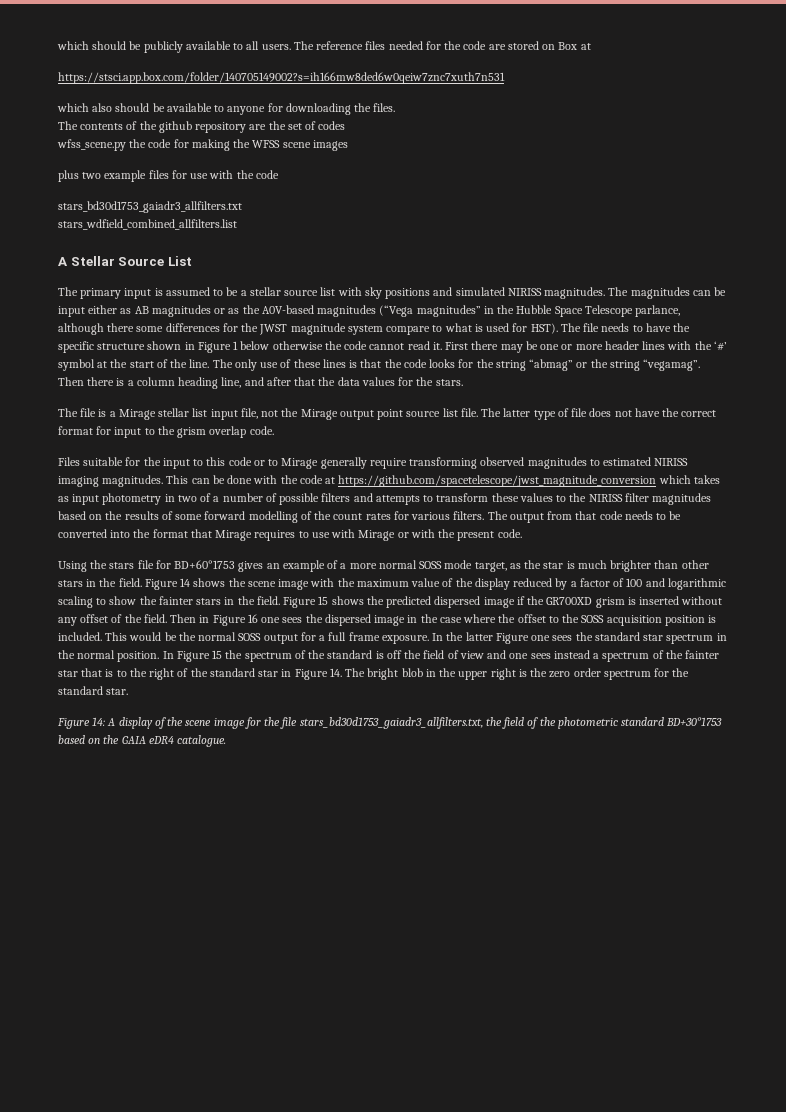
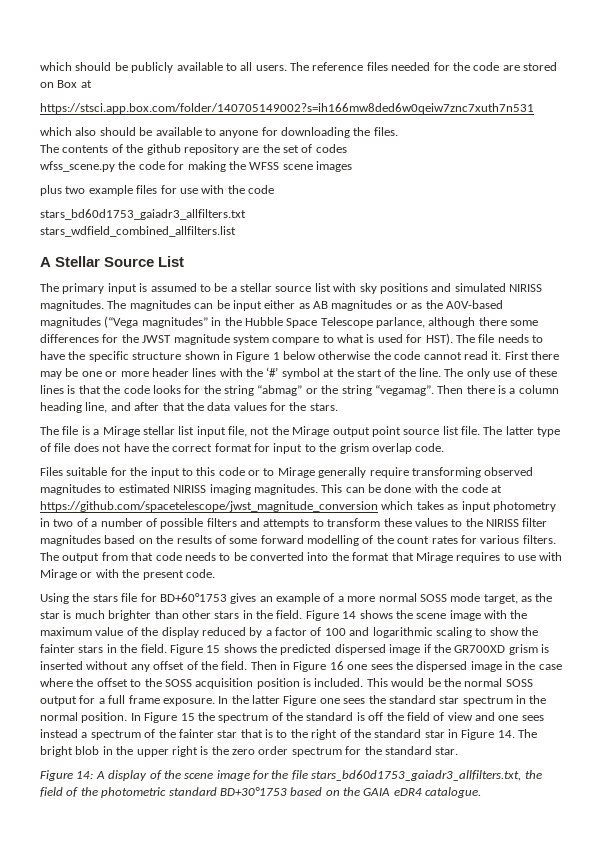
- stars_bd30d1753_gaiadr3_allfilters.txt
+ stars_bd60d1753_gaiadr3_allfilters.txt
- Figure 14: A display of the scene image for the file stars_bd30d1753_gaiadr3_allfilters.txt, the field of the photometric standard BD+30°1753 based on the GAIA eDR4 catalogue.
+ Figure 14: A display of the scene image for the file stars_bd60d1753_gaiadr3_allfilters.txt, the field of the photometric standard BD+30°1753 based on the GAIA eDR4 catalogue.

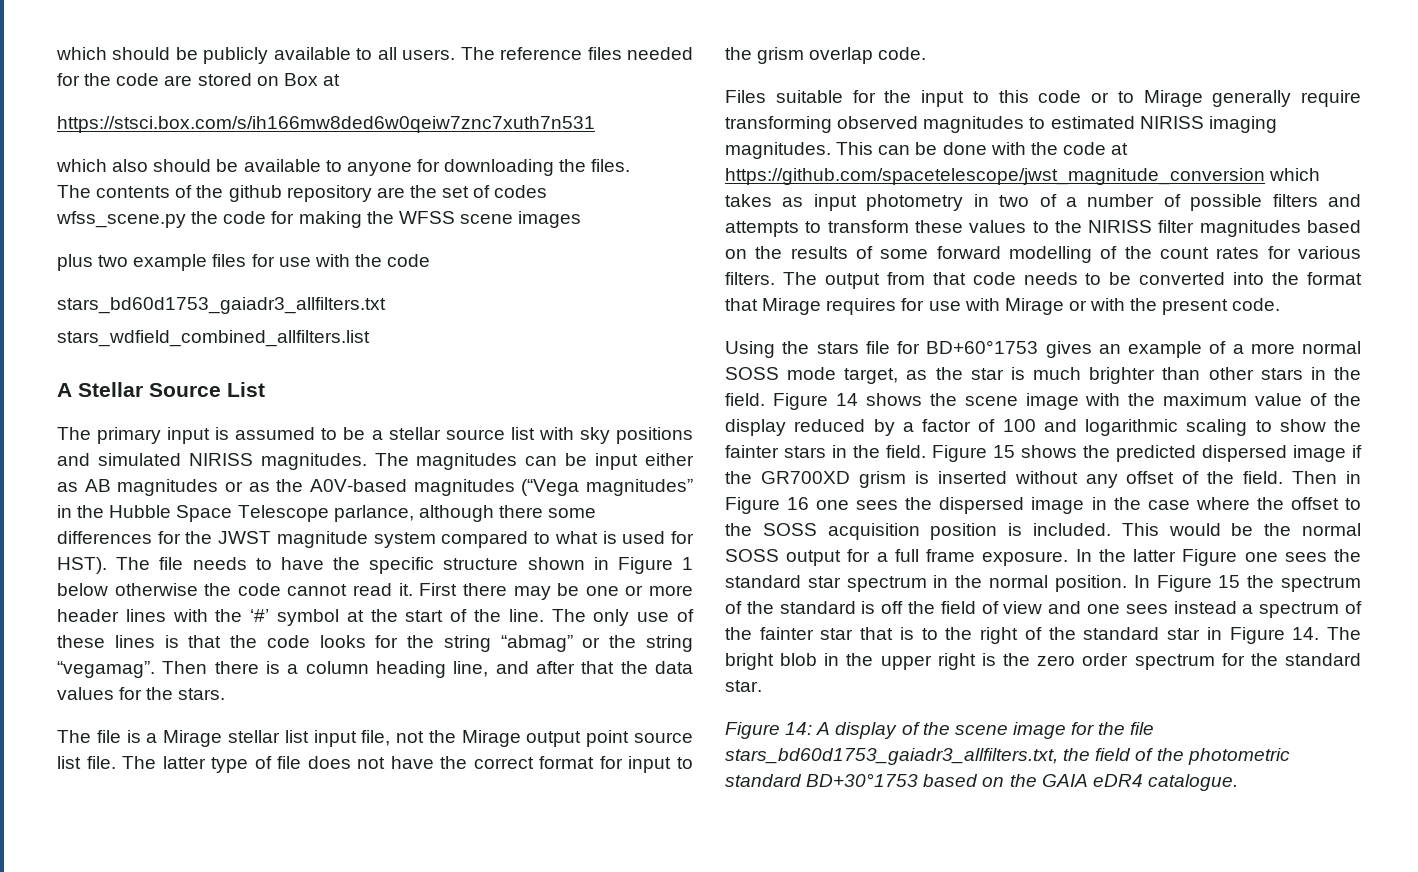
- https://stsci.app.box.com/folder/140705149002?s=ih166mw8ded6w0qeiw7znc7xuth7n531
+ https://stsci.box.com/s/ih166mw8ded6w0qeiw7znc7xuth7n531
- The magnitudes can be input either as AB magnitudes or as the A0V-based magnitudes (“Vega magnitudes” in the Hubble Space Telescope parlance, although there some differences for the JWST magnitude system compare to what is used for HST).
+ The magnitudes can be input either as AB magnitudes or as the A0V-based magnitudes (“Vega magnitudes” in the Hubble Space Telescope parlance, although there some differences for the JWST magnitude system compared to what is used for HST).
- The output from that code needs to be converted into the format that Mirage requires to use with Mirage or with the present code.
+ The output from that code needs to be converted into the format that Mirage requires for use with Mirage or with the present code.

